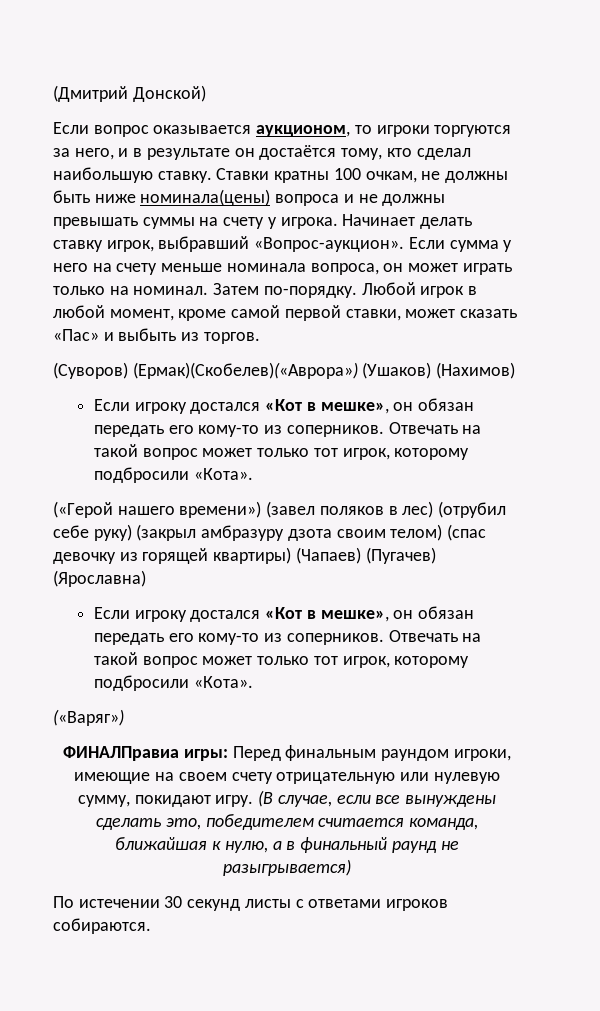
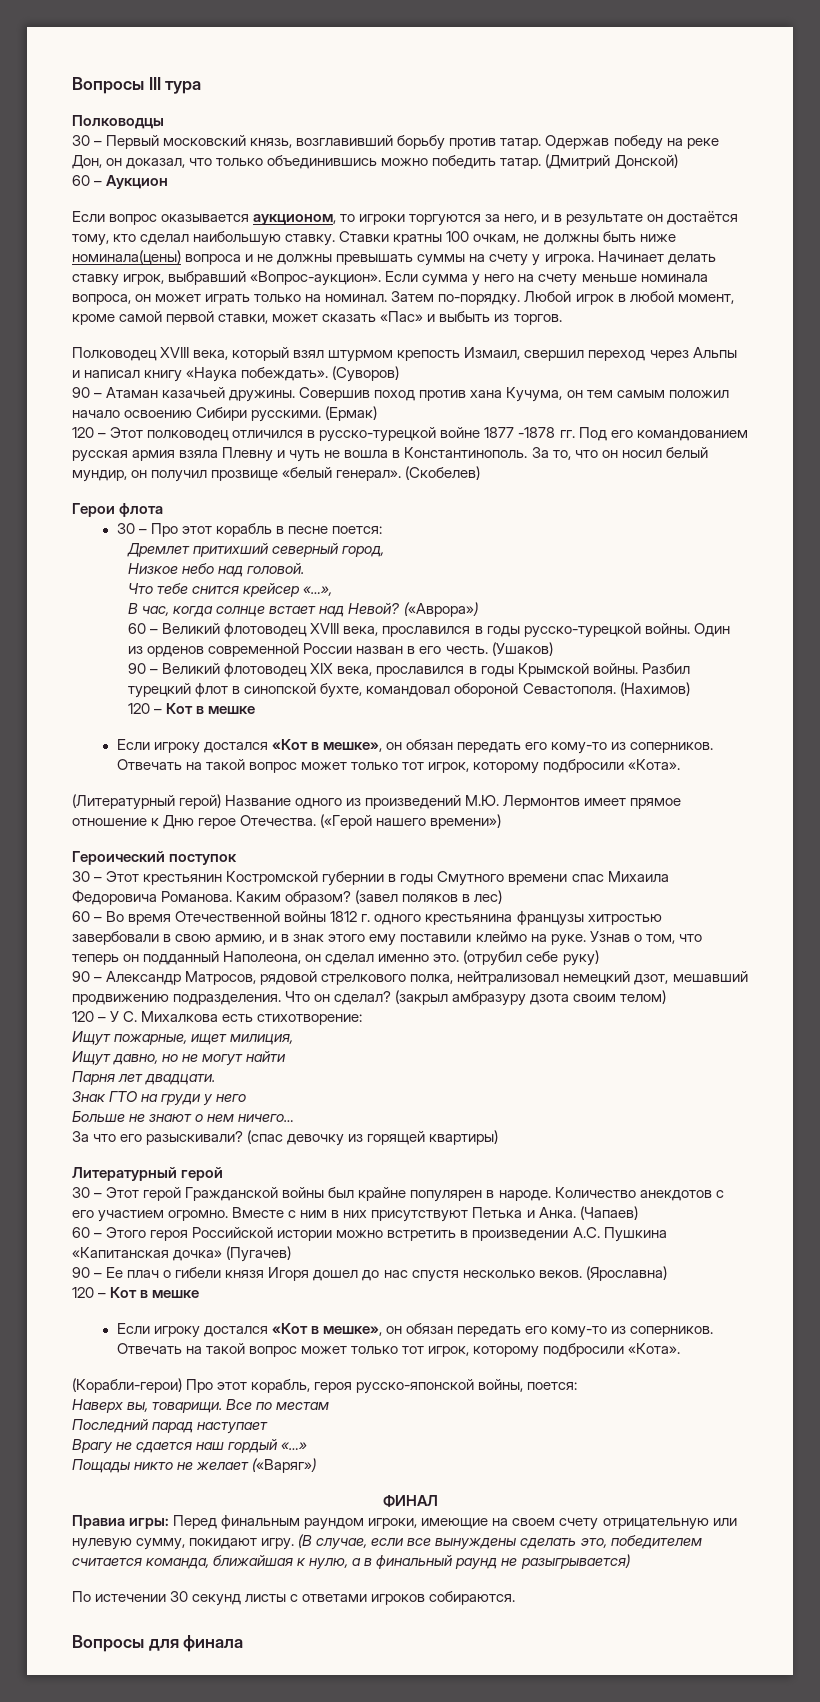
+ Вопросы III тура
+ Полководцы
+ 30 – Первый московский князь, возглавивший борьбу против татар. Одержав победу на реке Дон, он доказал, что только объединившись можно победить татар.
+ 60 – Аукцион
- (Суворов) (Ермак)(Скобелев)(«Аврора») (Ушаков) (Нахимов)
+ Полководец XVIII века, который взял штурмом крепость Измаил, свершил переход через Альпы и написал книгу «Наука побеждать». (Суворов)
+ 90 – Атаман казачьей дружины. Совершив поход против хана Кучума, он тем самым положил начало освоению Сибири русскими. (Ермак)
+ 120 – Этот полководец отличился в русско-турецкой войне 1877 -1878 гг. Под его командованием русская армия взяла Плевну и чуть не вошла в Константинополь. За то, что он носил белый мундир, он получил прозвище «белый генерал». (Скобелев)
+ Герои флота
+ 30 – Про этот корабль в песне поется:
+ Дремлет притихший северный город,
+ Низкое небо над головой.
+ Что тебе снится крейсер «…»,
+ В час, когда солнце встает над Невой? («Аврора»)
+ 60 – Великий флотоводец XVIII века, прославился в годы русско-турецкой войны. Один из орденов современной России назван в его честь. (Ушаков)
+ 90 – Великий флотоводец XIX века, прославился в годы Крымской войны. Разбил турецкий флот в синопской бухте, командовал обороной Севастополя. (Нахимов)
+ 120 – Кот в мешке
- («Герой нашего времени») (завел поляков в лес) (отрубил себе руку) (закрыл амбразуру дзота своим телом) (спас девочку из горящей квартиры) (Чапаев) (Пугачев) (Ярославна)
+ (Литературный герой) Название одного из произведений М.Ю. Лермонтов имеет прямое отношение к Дню герое Отечества. («Герой нашего времени»)
+ Героический поступок
+ 30 – Этот крестьянин Костромской губернии в годы Смутного времени спас Михаила Федоровича Романова. Каким образом? (завел поляков в лес)
+ 60 – Во время Отечественной войны 1812 г. одного крестьянина французы хитростью завербовали в свою армию, и в знак этого ему поставили клеймо на руке. Узнав о том, что теперь он подданный Наполеона, он сделал именно это. (отрубил себе руку)
+ 90 – Александр Матросов, рядовой стрелкового полка, нейтрализовал немецкий дзот, мешавший продвижению подразделения. Что он сделал? (закрыл амбразуру дзота своим телом)
+ 120 – У С. Михалкова есть стихотворение:
+ Ищут пожарные, ищет милиция,
+ Ищут давно, но не могут найти
+ Парня лет двадцати.
+ Знак ГТО на груди у него
+ Больше не знают о нем ничего…
+ За что его разыскивали? (спас девочку из горящей квартиры)
+ Литературный герой
+ 30 – Этот герой Гражданской войны был крайне популярен в народе. Количество анекдотов с его участием огромно. Вместе с ним в них присутствуют Петька и Анка. (Чапаев)
+ 60 – Этого героя Российской истории можно встретить в произведении А.С. Пушкина «Капитанская дочка» (Пугачев)
+ 90 – Ее плач о гибели князя Игоря дошел до нас спустя несколько веков. (Ярославна)
+ 120 – Кот в мешке
- («Варяг»)
+ (Корабли-герои) Про этот корабль, героя русско-японской войны, поется:
+ Наверх вы, товарищи. Все по местам
+ Последний парад наступает
+ Врагу не сдается наш гордый «…»
+ Пощады никто не желает («Варяг»)
- ФИНАЛПравиа игры: Перед финальным раундом игроки, имеющие на своем счету отрицательную или нулевую сумму, покидают игру.
+ ФИНАЛ
+ Правиа игры: Перед финальным раундом игроки, имеющие на своем счету отрицательную или нулевую сумму, покидают игру.
+ Вопросы для финала

